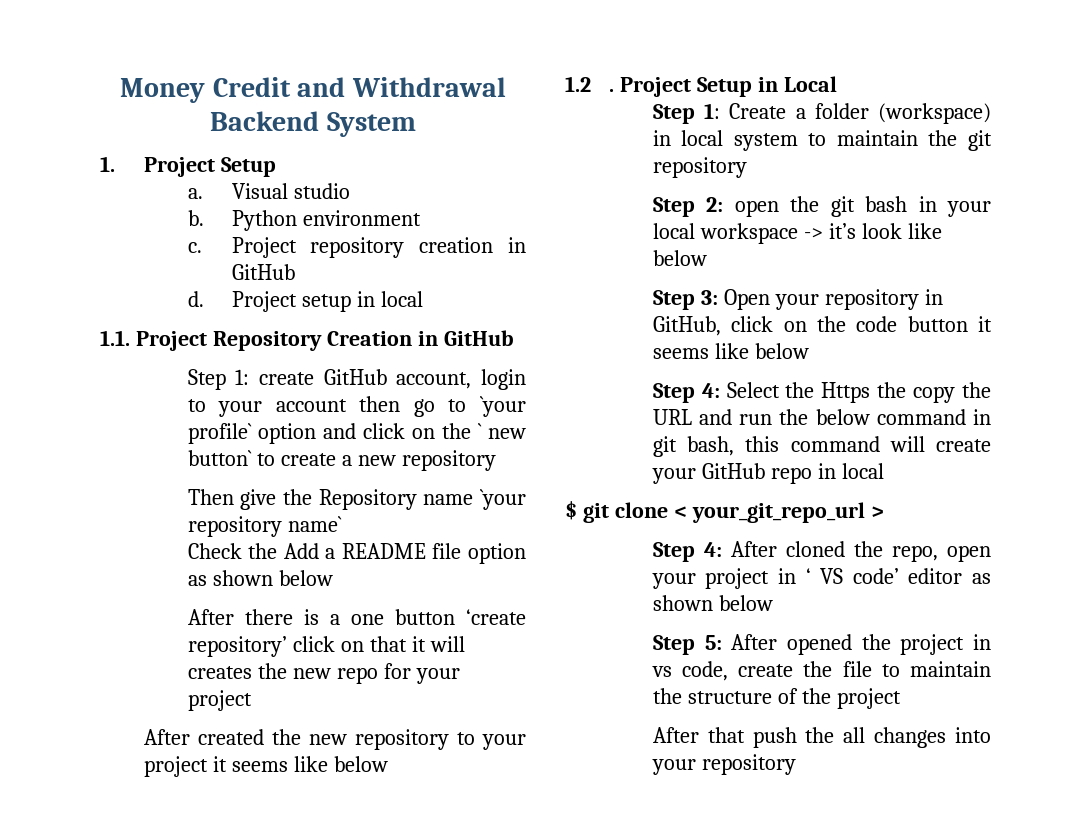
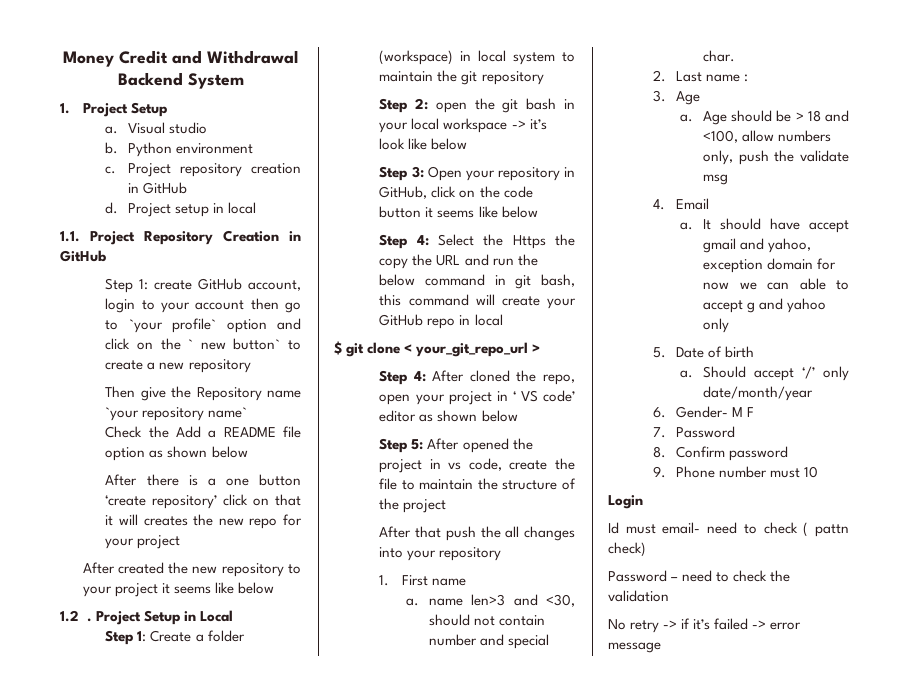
+ 1. First name
+ a. name len>3 and <30, should not contain number and special char.
+ 2. Last name :
+ 3. Age
+ a. Age should be > 18 and <100, allow numbers only, push the validate msg
+ 4. Email
+ a. It should have accept gmail and yahoo, exception domain for now we can able to accept g and yahoo only
+ 5. Date of birth
+ a. Should accept ‘/’ only date/month/year
+ 6. Gender- M F
+ 7. Password
+ 8. Confirm password
+ 9. Phone number must 10
+ Login
+ Id must email- need to check ( pattn check)
+ Password – need to check the validation
+ No retry -> if it’s failed -> error message

